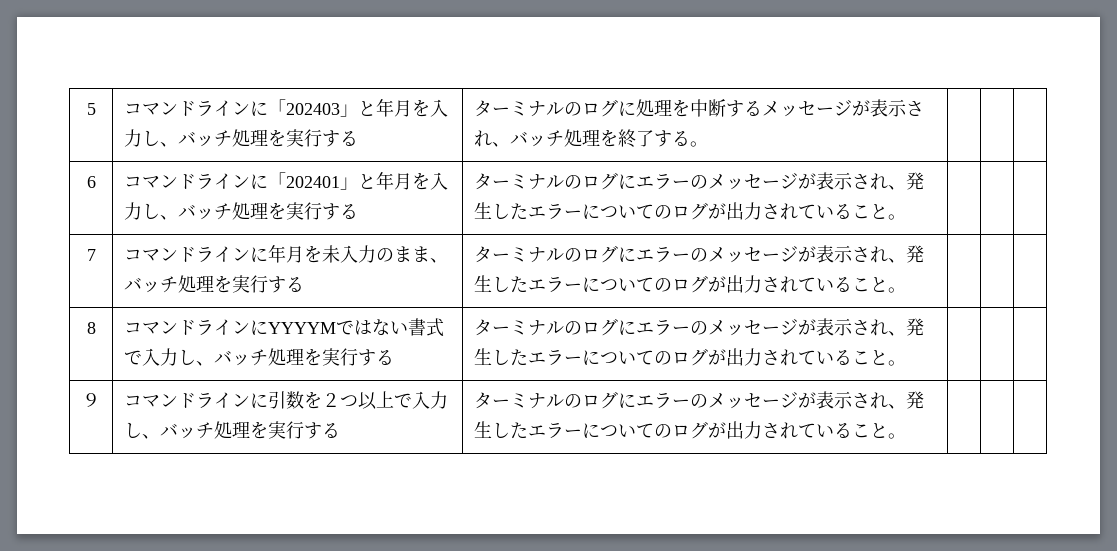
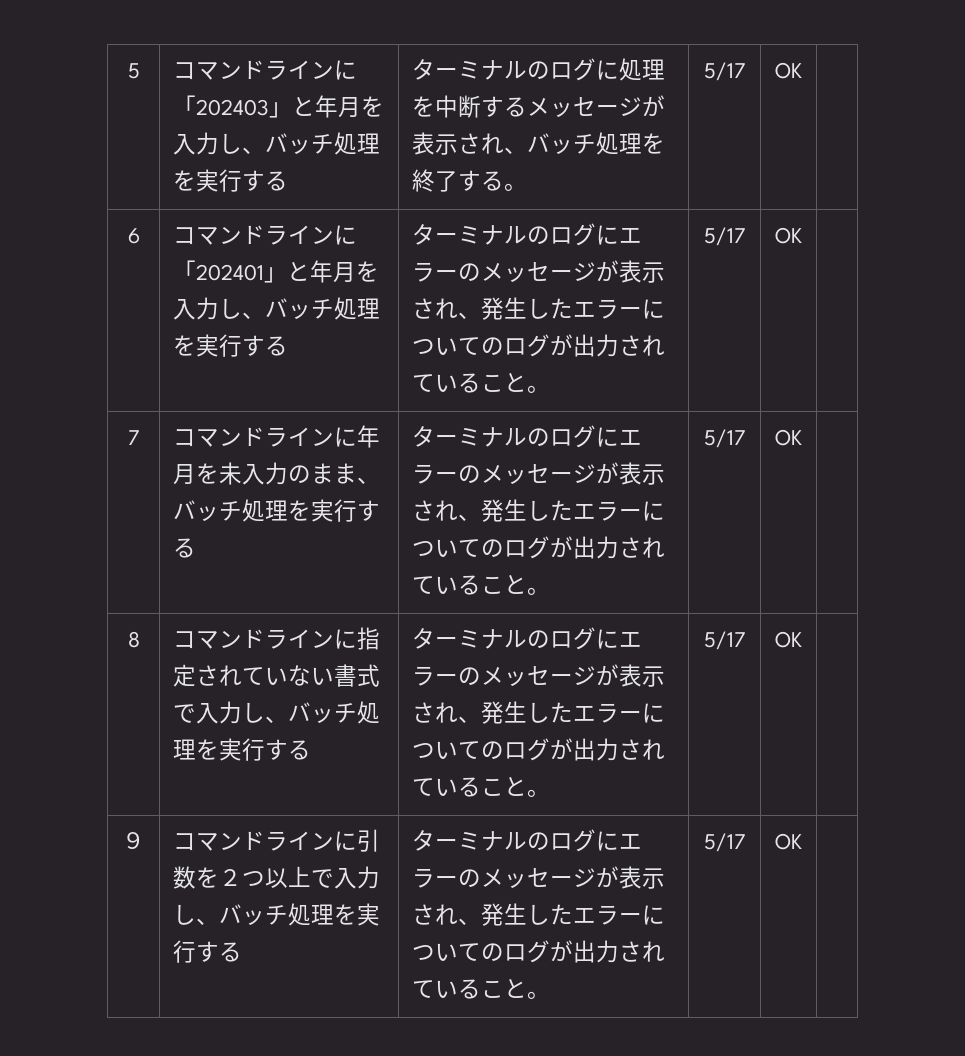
- 5 | コマンドラインに「202403」と年月を入力し、バッチ処理を実行する | ターミナルのログに処理を中断するメッセージが表示され、バッチ処理を終了する。 | | |
+ 5 | コマンドラインに「202403」と年月を入力し、バッチ処理を実行する | ターミナルのログに処理を中断するメッセージが表示され、バッチ処理を終了する。 | 5/17 | OK |
- コマンドラインに「202401」と年月を入力し、バッチ処理を実行する | ターミナルのログにエラーのメッセージが表示され、発生したエラーについてのログが出力されていること。
+ コマンドラインに「202401」と年月を入力し、バッチ処理を実行する | ターミナルのログにエラーのメッセージが表示され、発生したエラーについてのログが出力されていること。 | 5/17 | OK
- コマンドラインに年月を未入力のまま、バッチ処理を実行する | ターミナルのログにエラーのメッセージが表示され、発生したエラーについてのログが出力されていること。
+ コマンドラインに年月を未入力のまま、バッチ処理を実行する | ターミナルのログにエラーのメッセージが表示され、発生したエラーについてのログが出力されていること。 | 5/17 | OK
- コマンドラインにYYYYMではない書式で入力し、バッチ処理を実行する | ターミナルのログにエラーのメッセージが表示され、発生したエラーについてのログが出力されていること。
+ コマンドラインに指定されていない書式で入力し、バッチ処理を実行する | ターミナルのログにエラーのメッセージが表示され、発生したエラーについてのログが出力されていること。 | 5/17 | OK
- コマンドラインに引数を２つ以上で入力し、バッチ処理を実行する | ターミナルのログにエラーのメッセージが表示され、発生したエラーについてのログが出力されていること。
+ コマンドラインに引数を２つ以上で入力し、バッチ処理を実行する | ターミナルのログにエラーのメッセージが表示され、発生したエラーについてのログが出力されていること。 | 5/17 | OK

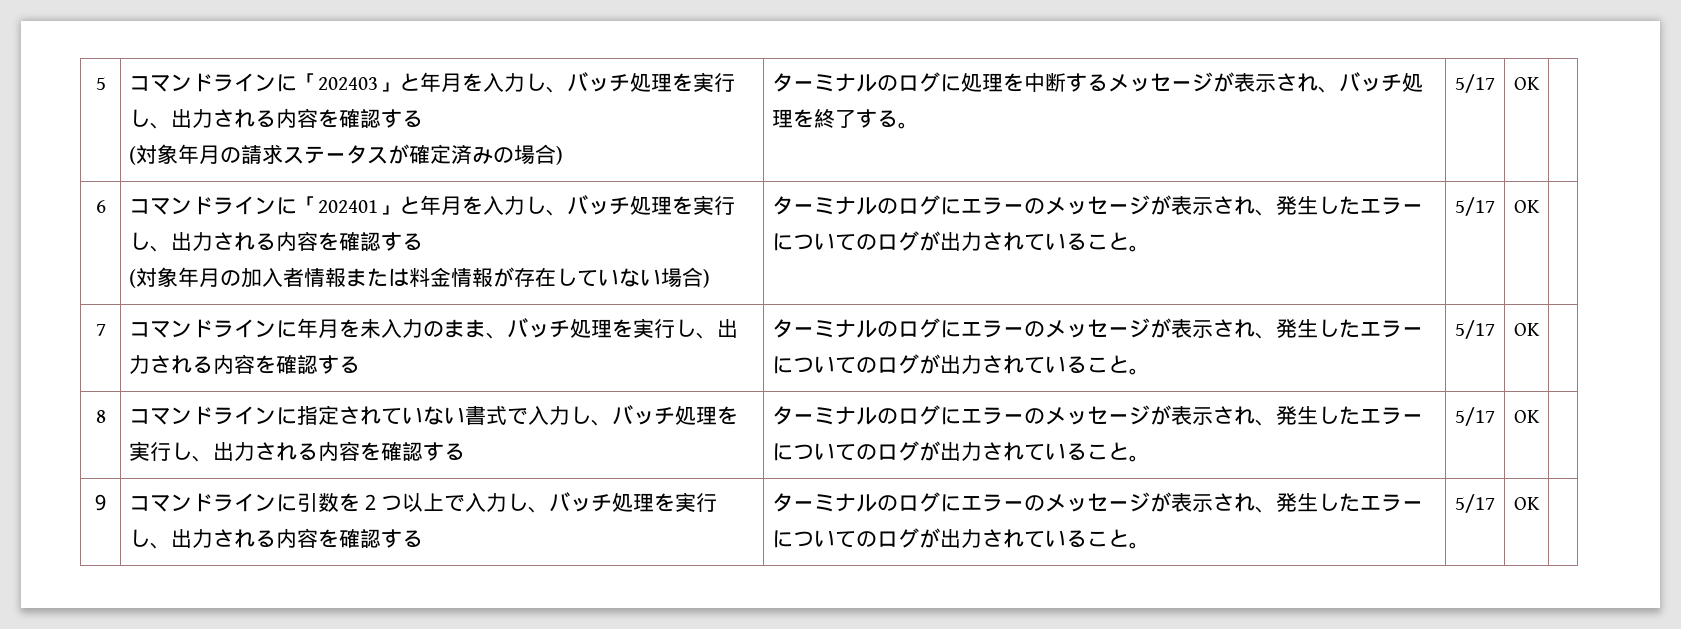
- コマンドラインに「202403」と年月を入力し、バッチ処理を実行する
+ コマンドラインに「202403」と年月を入力し、バッチ処理を実行し、出力される内容を確認する
+ (対象年月の請求ステータスが確定済みの場合)
- コマンドラインに「202401」と年月を入力し、バッチ処理を実行する
+ コマンドラインに「202401」と年月を入力し、バッチ処理を実行し、出力される内容を確認する
+ (対象年月の加入者情報または料金情報が存在していない場合)
- コマンドラインに年月を未入力のまま、バッチ処理を実行する
+ コマンドラインに年月を未入力のまま、バッチ処理を実行し、出力される内容を確認する
- コマンドラインに指定されていない書式で入力し、バッチ処理を実行する
+ コマンドラインに指定されていない書式で入力し、バッチ処理を実行し、出力される内容を確認する
- コマンドラインに引数を２つ以上で入力し、バッチ処理を実行する
+ コマンドラインに引数を２つ以上で入力し、バッチ処理を実行し、出力される内容を確認する

